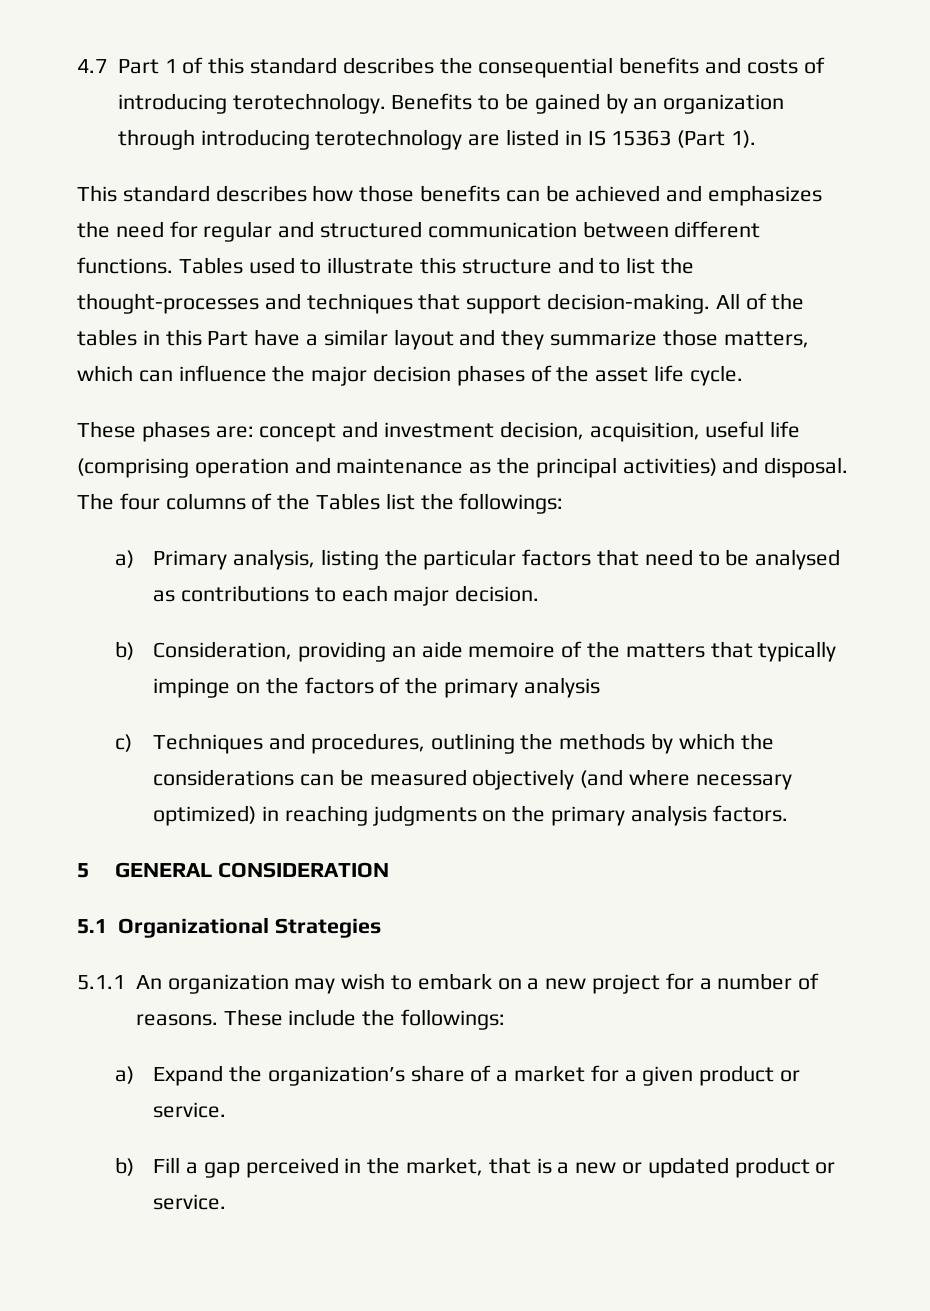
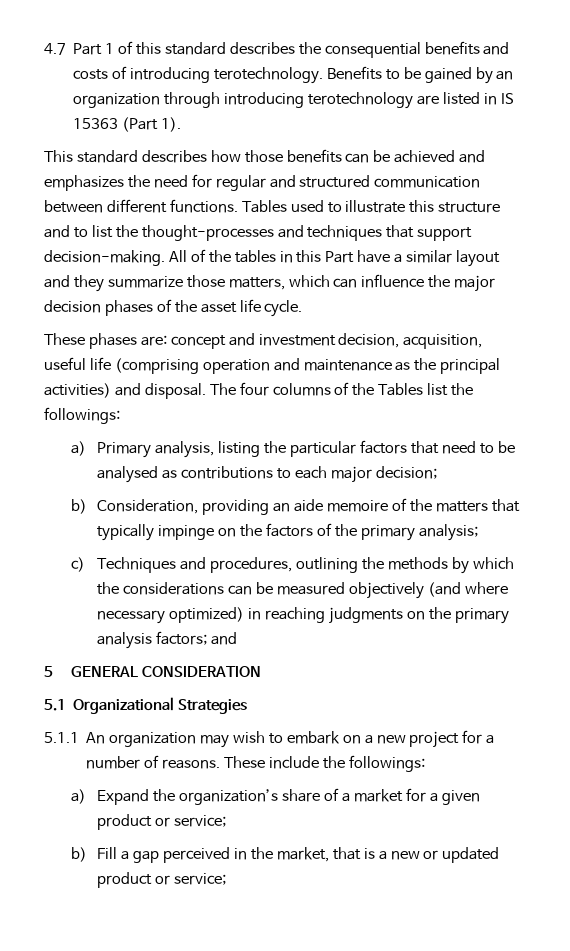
- a) Primary analysis, listing the particular factors that need to be analysed as contributions to each major decision.
+ a) Primary analysis, listing the particular factors that need to be analysed as contributions to each major decision;
- b) Consideration, providing an aide memoire of the matters that typically impinge on the factors of the primary analysis
+ b) Consideration, providing an aide memoire of the matters that typically impinge on the factors of the primary analysis;
- c) Techniques and procedures, outlining the methods by which the considerations can be measured objectively (and where necessary optimized) in reaching judgments on the primary analysis factors.
+ c) Techniques and procedures, outlining the methods by which the considerations can be measured objectively (and where necessary optimized) in reaching judgments on the primary analysis factors; and
- a) Expand the organization’s share of a market for a given product or service.
+ a) Expand the organization’s share of a market for a given product or service;
- b) Fill a gap perceived in the market, that is a new or updated product or service.
+ b) Fill a gap perceived in the market, that is a new or updated product or service;

